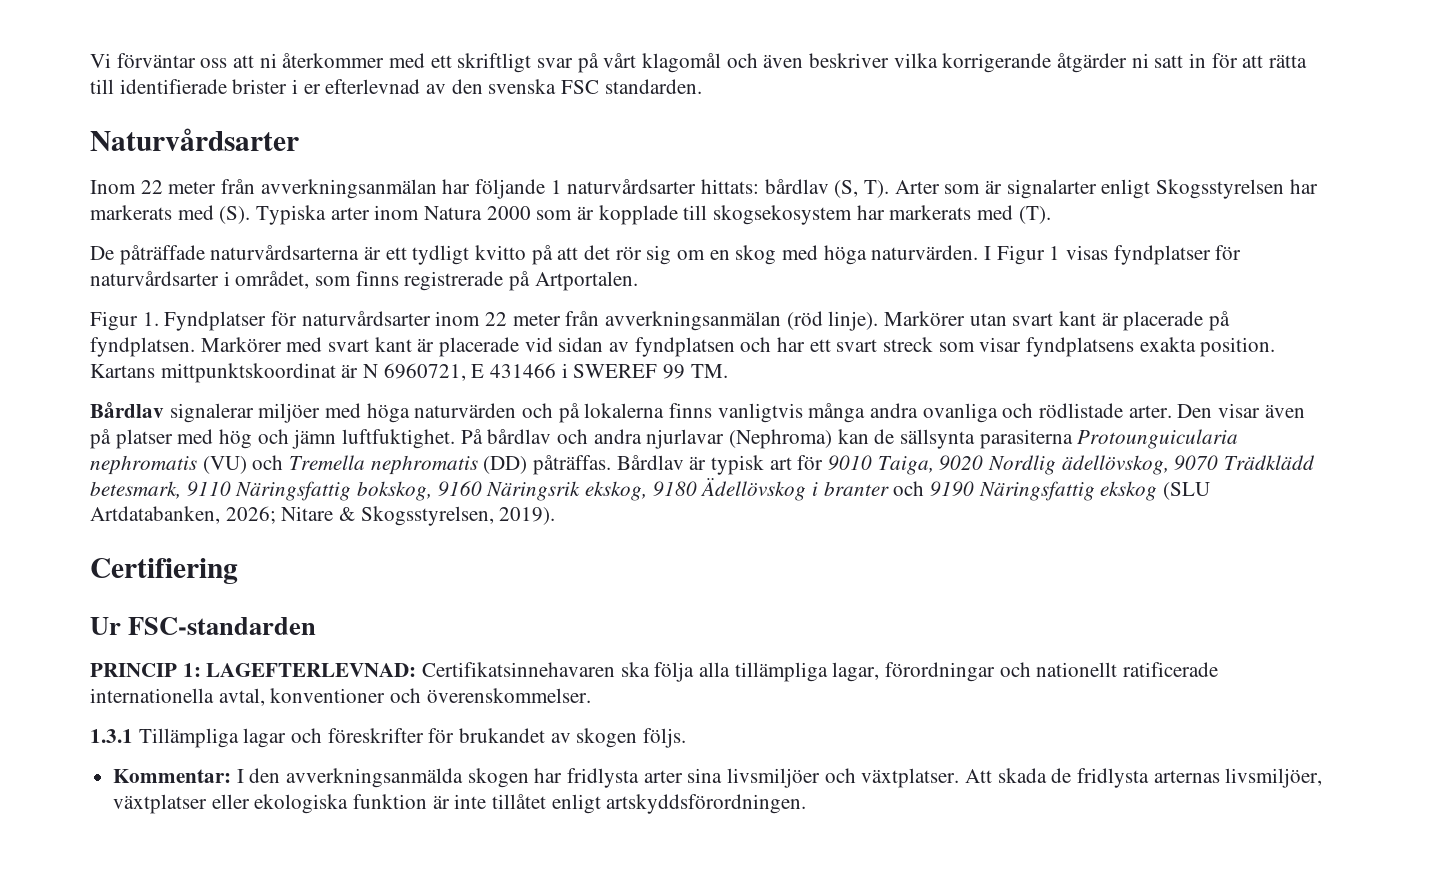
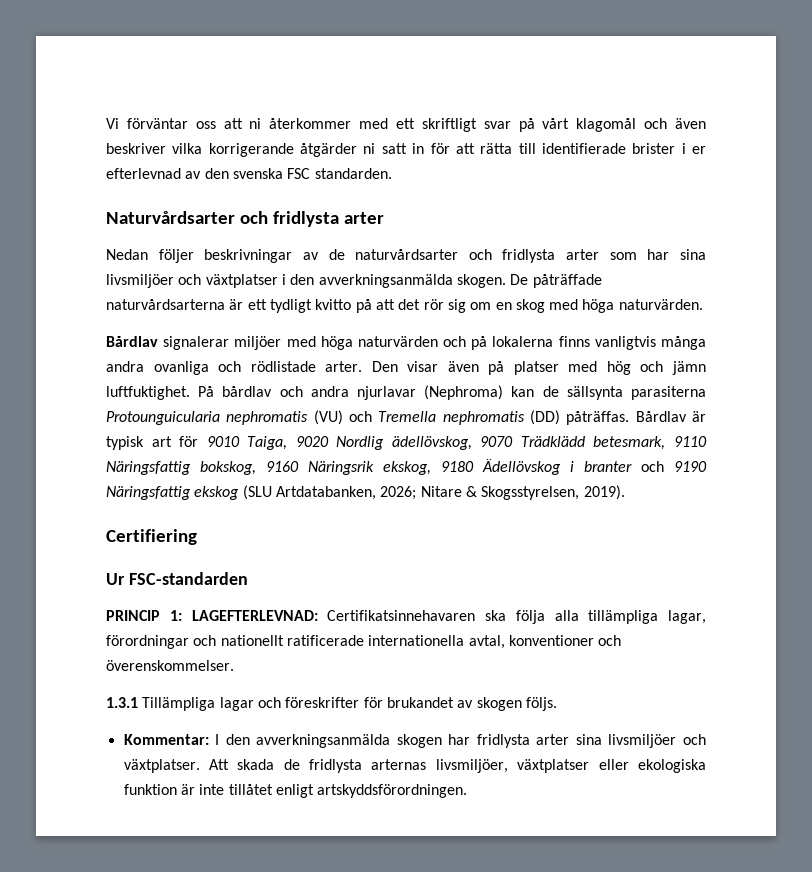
- Naturvårdsarter
- Inom 22 meter från avverkningsanmälan har följande 1 naturvårdsarter hittats: bårdlav (S, T). Arter som är signalarter enligt Skogsstyrelsen har markerats med (S). Typiska arter inom Natura 2000 som är kopplade till skogsekosystem har markerats med (T).
- De påträffade naturvårdsarterna är ett tydligt kvitto på att det rör sig om en skog med höga naturvärden. I Figur 1 visas fyndplatser för naturvårdsarter i området, som finns registrerade på Artportalen.
- Figur 1. Fyndplatser för naturvårdsarter inom 22 meter från avverkningsanmälan (röd linje). Markörer utan svart kant är placerade på fyndplatsen. Markörer med svart kant är placerade vid sidan av fyndplatsen och har ett svart streck som visar fyndplatsens exakta position. Kartans mittpunktskoordinat är N 6960721, E 431466 i SWEREF 99 TM.
+ Naturvårdsarter och fridlysta arter
+ Nedan följer beskrivningar av de naturvårdsarter och fridlysta arter som har sina livsmiljöer och växtplatser i den avverkningsanmälda skogen. De påträffade naturvårdsarterna är ett tydligt kvitto på att det rör sig om en skog med höga naturvärden.

